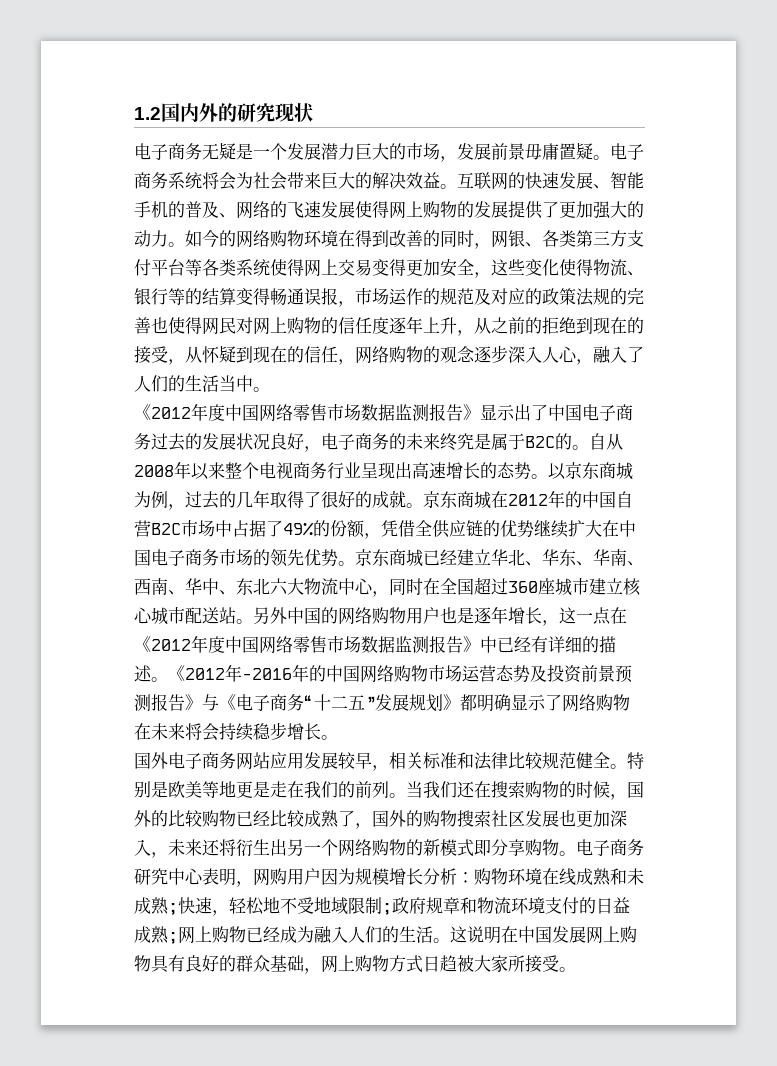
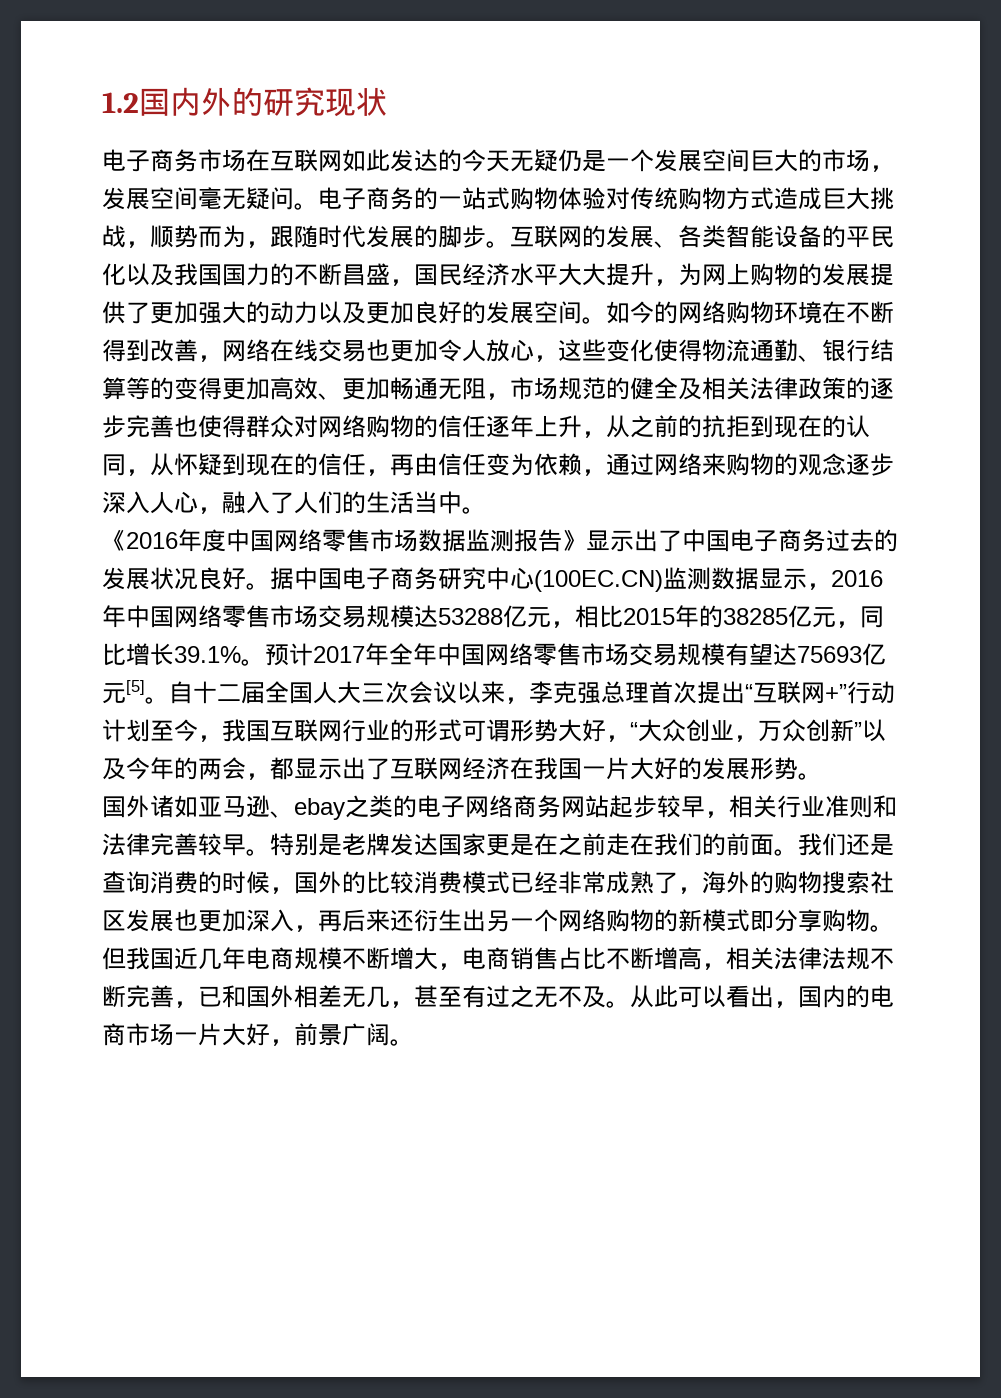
- 电子商务无疑是一个发展潜力巨大的市场，发展前景毋庸置疑。电子商务系统将会为社会带来巨大的解决效益。互联网的快速发展、智能手机的普及、网络的飞速发展使得网上购物的发展提供了更加强大的动力。
+ 电子商务市场在互联网如此发达的今天无疑仍是一个发展空间巨大的市场，发展空间毫无疑问。电子商务的一站式购物体验对传统购物方式造成巨大挑战，顺势而为，跟随时代发展的脚步。互联网的发展、各类智能设备的平民化以及我国国力的不断昌盛，国民经济水平大大提升，为网上购物的发展提供了更加强大的动力以及更加良好的发展空间。
- 如今的网络购物环境在得到改善的同时，网银、各类第三方支付平台等各类系统使得网上交易变得更加安全，这些变化使得物流、银行等的结算变得畅通误报，市场运作的规范及对应的政策法规的完善也使得网民对网上购物的信任度逐年上升，从之前的拒绝到现在的接受，从怀疑到现在的信任，网络购物的观念逐步深入人心，融入了人们的生活当中。
+ 如今的网络购物环境在不断得到改善，网络在线交易也更加令人放心，这些变化使得物流通勤、银行结算等的变得更加高效、更加畅通无阻，市场规范的健全及相关法律政策的逐步完善也使得群众对网络购物的信任逐年上升，从之前的抗拒到现在的认同，从怀疑到现在的信任，再由信任变为依赖，通过网络来购物的观念逐步深入人心，融入了人们的生活当中。
- 《2012年度中国网络零售市场数据监测报告》显示出了中国电子商务过去的发展状况良好，电子商务的未来终究是属于B2C的。自从2008年以来整个电视商务行业呈现出高速增长的态势。以京东商城为例，过去的几年取得了很好的成就。京东商城在2012年的中国自营B2C市场中占据了49%的份额，凭借全供应链的优势继续扩大在中国电子商务市场的领先优势。京东商城已经建立华北、华东、华南、西南、华中、东北六大物流中心，同时在全国超过360座城市建立核心城市配送站。另外中国的网络购物用户也是逐年增长，这一点在《2012年度中国网络零售市场数据监测报告》中已经有详细的描述。《2012年-2016年的中国网络购物市场运营态势及投资前景预测报告》与《电子商务“十二五”发展规划》都明确显示了网络购物在未来将会持续稳步增长。
- 国外电子商务网站应用发展较早，相关标准和法律比较规范健全。特别是欧美等地更是走在我们的前列。当我们还在搜索购物的时候，国外的比较购物已经比较成熟了，国外的购物搜索社区发展也更加深入，未来还将衍生出另一个网络购物的新模式即分享购物。
+ 《2016年度中国网络零售市场数据监测报告》显示出了中国电子商务过去的发展状况良好。据中国电子商务研究中心(100EC.CN)监测数据显示，2016年中国网络零售市场交易规模达53288亿元，相比2015年的38285亿元，同比增长39.1%。预计2017年全年中国网络零售市场交易规模有望达75693亿元[5]。自十二届全国人大三次会议以来，李克强总理首次提出“互联网+”行动计划至今，我国互联网行业的形式可谓形势大好，“大众创业，万众创新”以及今年的两会，都显示出了互联网经济在我国一片大好的发展形势。
+ 国外诸如亚马逊、ebay之类的电子网络商务网站起步较早，相关行业准则和法律完善较早。特别是老牌发达国家更是在之前走在我们的前面。我们还是查询消费的时候，国外的比较消费模式已经非常成熟了，海外的购物搜索社区发展也更加深入，再后来还衍生出另一个网络购物的新模式即分享购物。
- 电子商务研究中心表明，网购用户因为规模增长分析：购物环境在线成熟和未成熟;快速，轻松地不受地域限制;政府规章和物流环境支付的日益成熟;网上购物已经成为融入人们的生活。这说明在中国发展网上购物具有良好的群众基础，网上购物方式日趋被大家所接受。
+ 但我国近几年电商规模不断增大，电商销售占比不断增高，相关法律法规不断完善，已和国外相差无几，甚至有过之无不及。从此可以看出，国内的电商市场一片大好，前景广阔。

